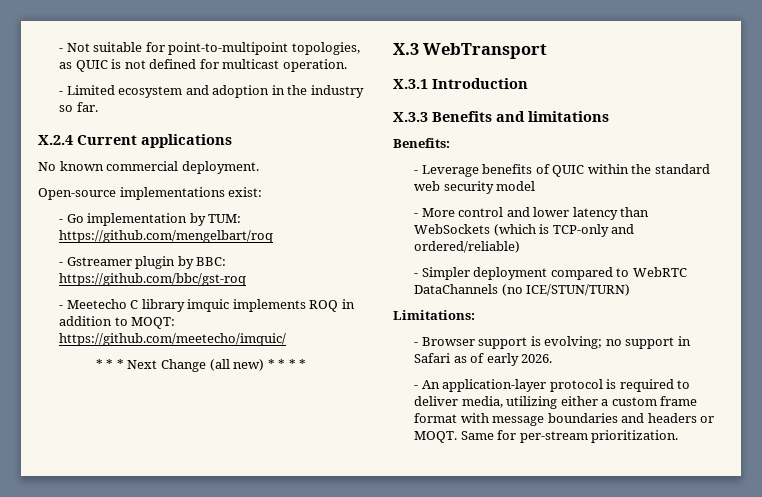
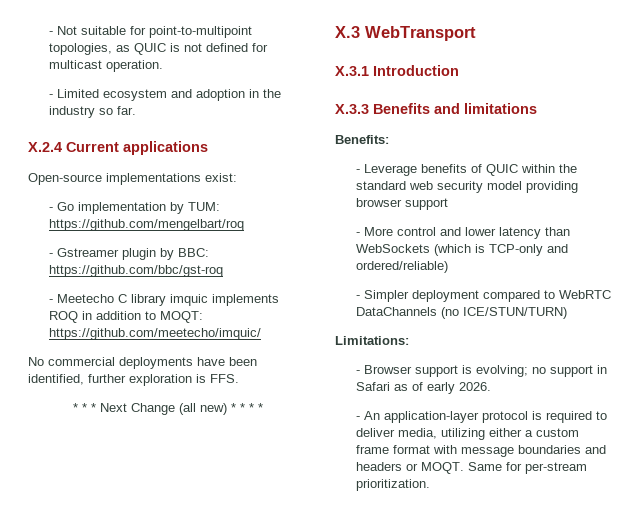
- No known commercial deployment.
+ No commercial deployments have been identified, further exploration is FFS.
- - Leverage benefits of QUIC within the standard web security model
+ - Leverage benefits of QUIC within the standard web security model providing browser support

